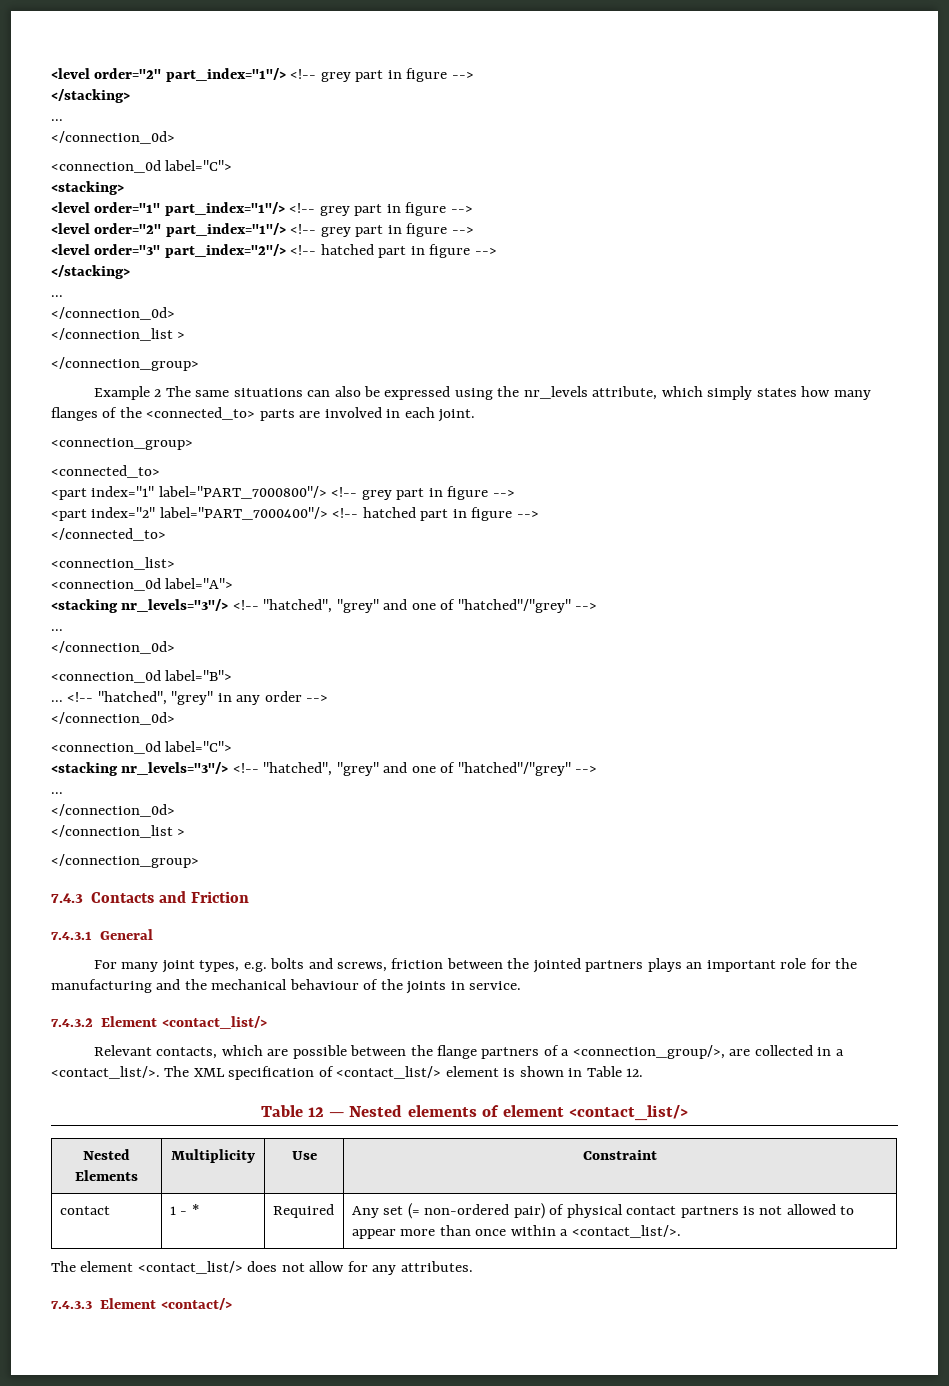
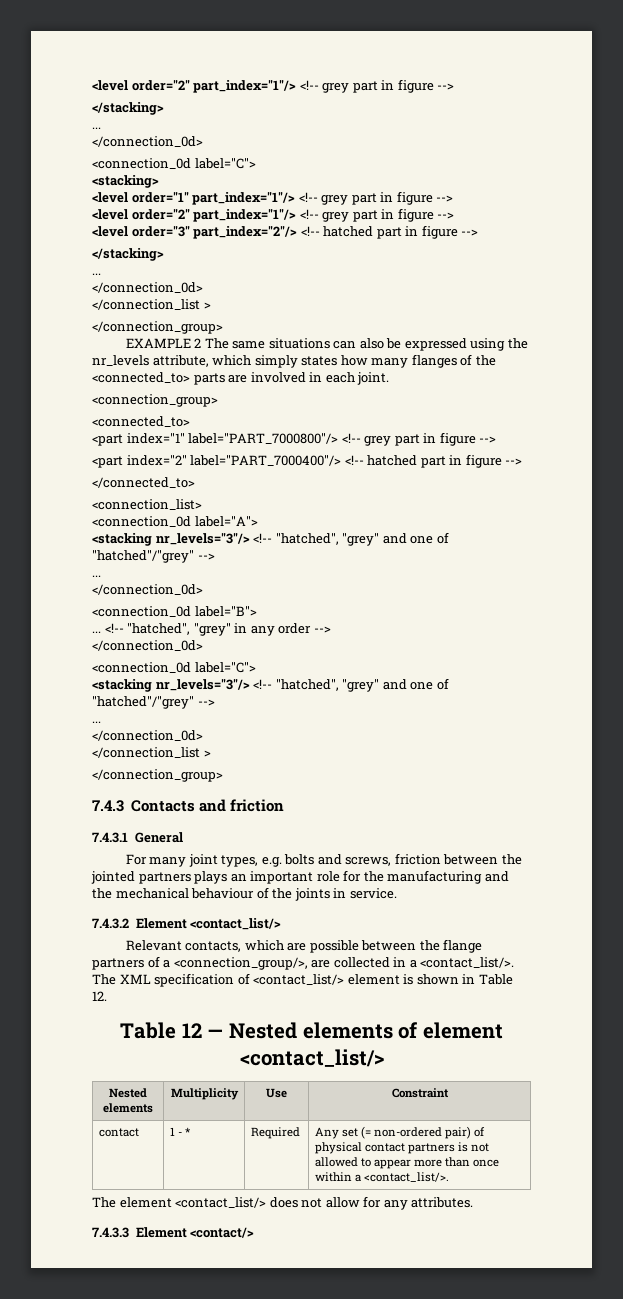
- Example 2 The same situations can also be expressed using the nr_levels attribute, which simply states how many flanges of the <connected_to> parts are involved in each joint.
+ EXAMPLE 2 The same situations can also be expressed using the nr_levels attribute, which simply states how many flanges of the <connected_to> parts are involved in each joint.
- 7.4.3 Contacts and Friction
+ 7.4.3 Contacts and friction
- Nested Elements | Multiplicity | Use | Constraint
+ Nested elements | Multiplicity | Use | Constraint

